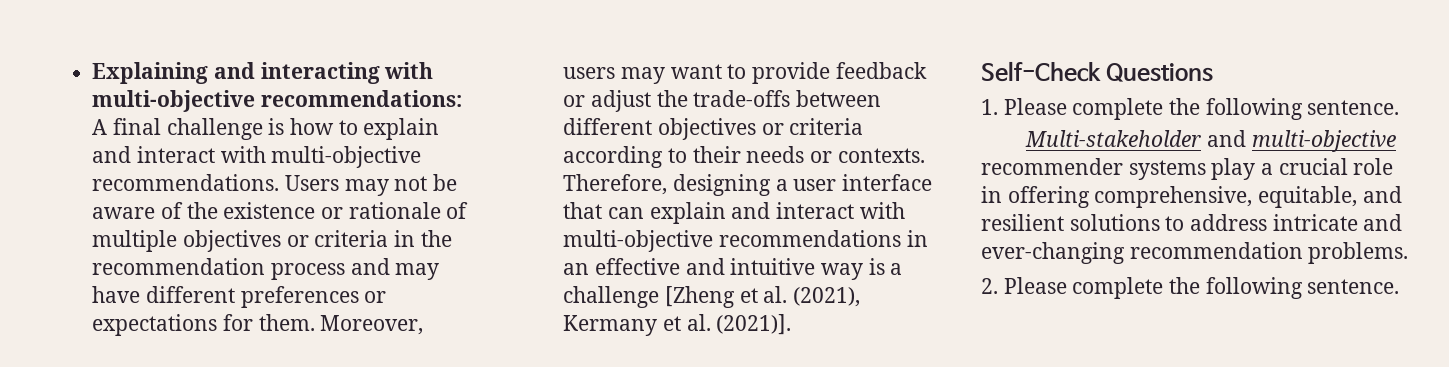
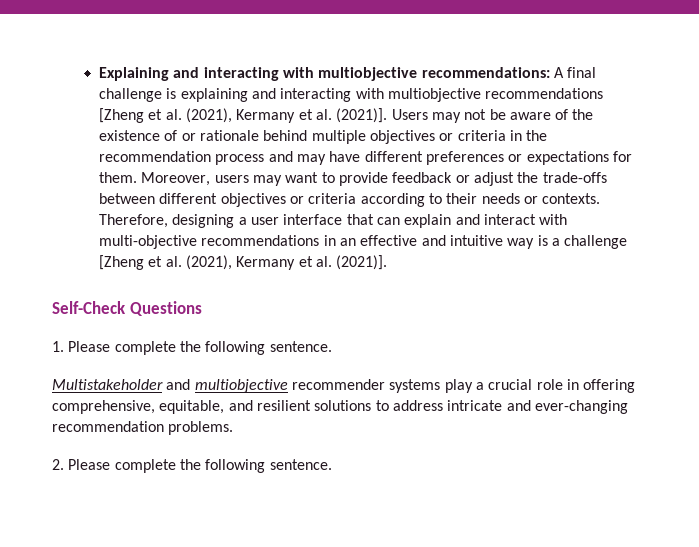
- Explaining and interacting with multi-objective recommendations: A final challenge is how to explain and interact with multi-objective recommendations.
+ Explaining and interacting with multiobjective recommendations: A final challenge is explaining and interacting with multiobjective recommendations [Zheng et al. (2021), Kermany et al. (2021)].
- Users may not be aware of the existence or rationale of multiple objectives or criteria in the recommendation process and may have different preferences or expectations for them.
+ Users may not be aware of the existence of or rationale behind multiple objectives or criteria in the recommendation process and may have different preferences or expectations for them.
- Multi-stakeholder and multi-objective recommender systems play a crucial role in offering comprehensive, equitable, and resilient solutions to address intricate and ever-changing recommendation problems.
+ Multistakeholder and multiobjective recommender systems play a crucial role in offering comprehensive, equitable, and resilient solutions to address intricate and ever-changing recommendation problems.

